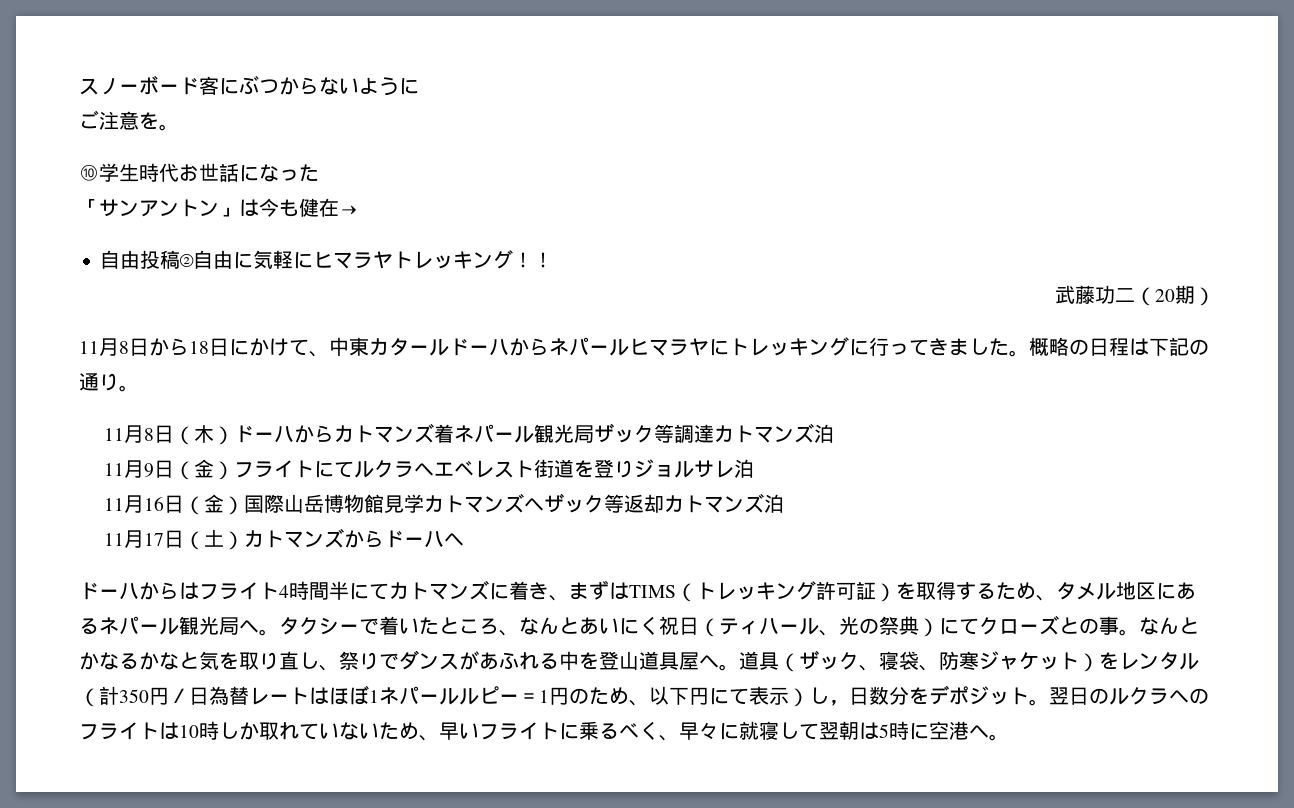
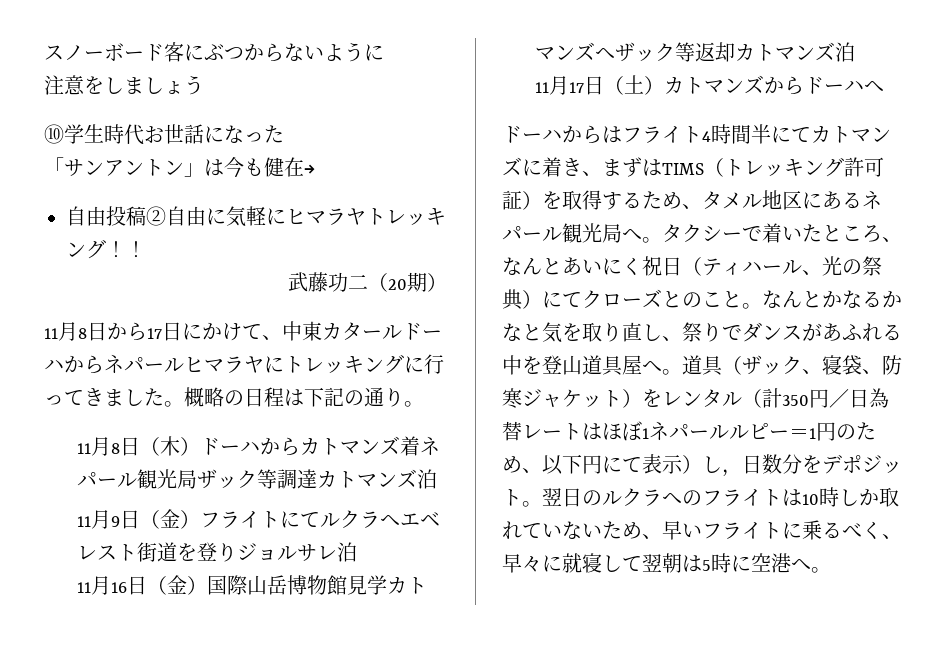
- ご注意を。
+ 注意をしましょう
- 11月8日から18日にかけて、中東カタールドーハからネパールヒマラヤにトレッキングに行ってきました。
+ 11月8日から17日にかけて、中東カタールドーハからネパールヒマラヤにトレッキングに行ってきました。
- タクシーで着いたところ、なんとあいにく祝日（ティハール、光の祭典）にてクローズとの事。
+ タクシーで着いたところ、なんとあいにく祝日（ティハール、光の祭典）にてクローズとのこと。

